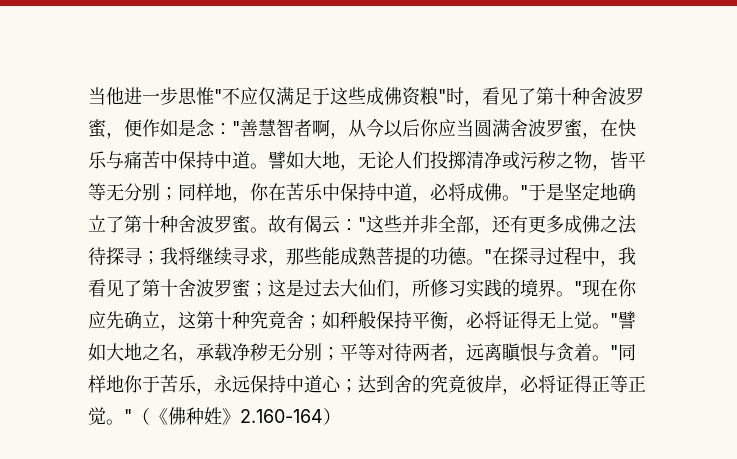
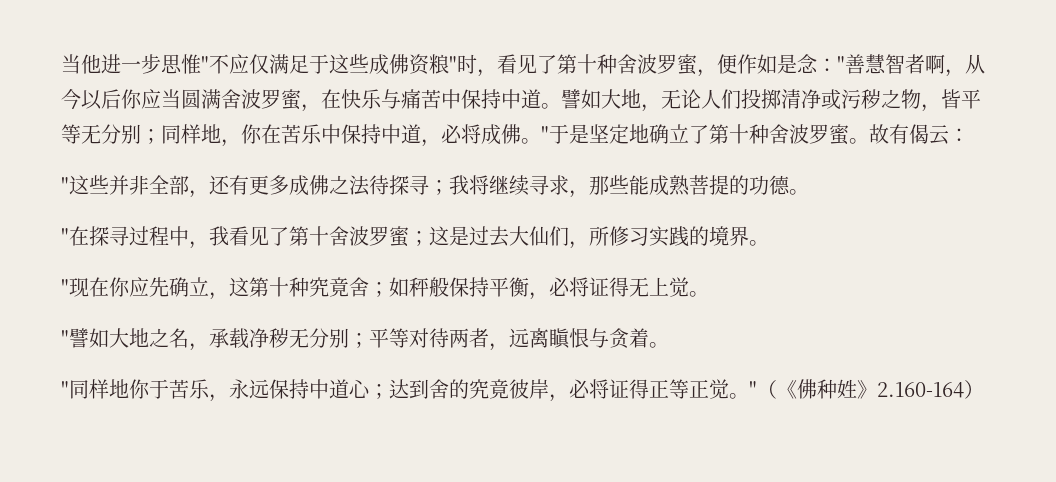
- 故有偈云："这些并非全部，还有更多成佛之法待探寻；
+ 故有偈云：
+ "这些并非全部，还有更多成佛之法待探寻；
- 我将继续寻求，那些能成熟菩提的功德。"在探寻过程中，我看见了第十舍波罗蜜；
+ 我将继续寻求，那些能成熟菩提的功德。
+ "在探寻过程中，我看见了第十舍波罗蜜；
- 这是过去大仙们，所修习实践的境界。"现在你应先确立，这第十种究竟舍；
+ 这是过去大仙们，所修习实践的境界。
+ "现在你应先确立，这第十种究竟舍；
- 如秤般保持平衡，必将证得无上觉。"譬如大地之名，承载净秽无分别；
+ 如秤般保持平衡，必将证得无上觉。
+ "譬如大地之名，承载净秽无分别；
- 平等对待两者，远离瞋恨与贪着。"同样地你于苦乐，永远保持中道心；
+ 平等对待两者，远离瞋恨与贪着。
+ "同样地你于苦乐，永远保持中道心；

